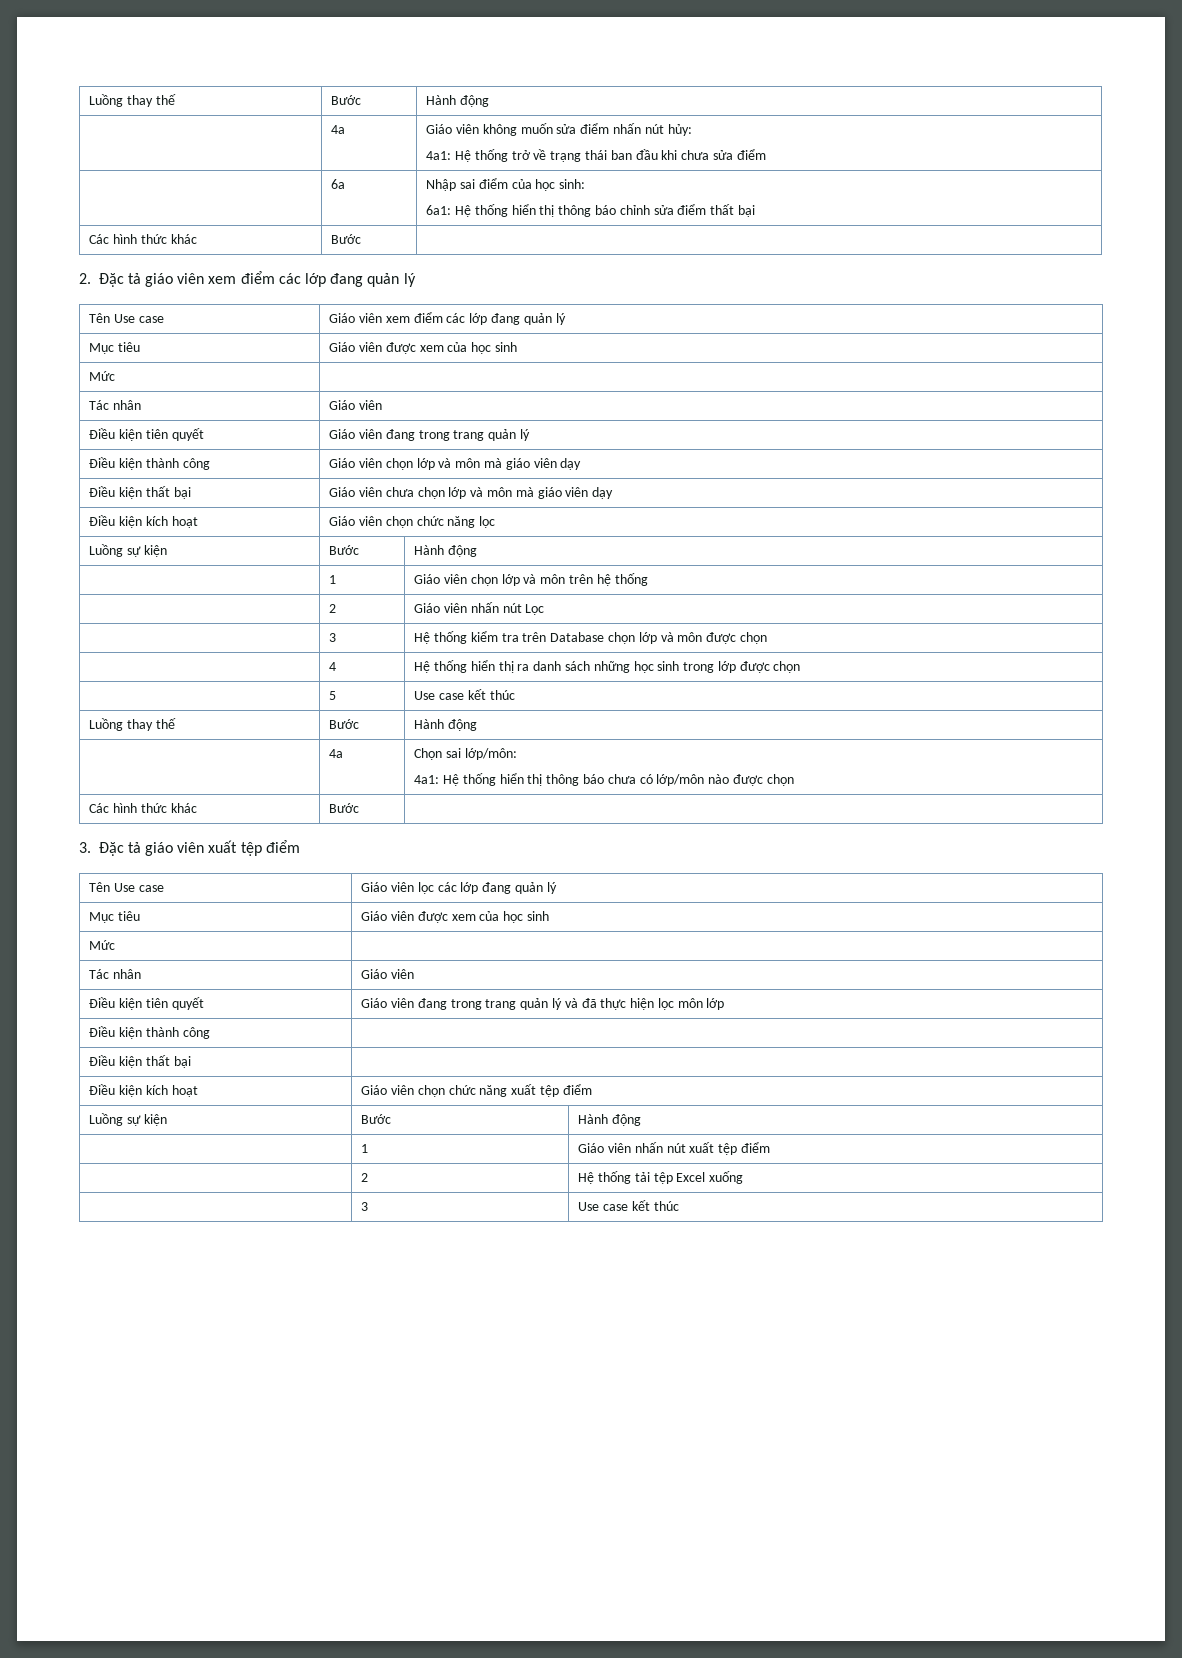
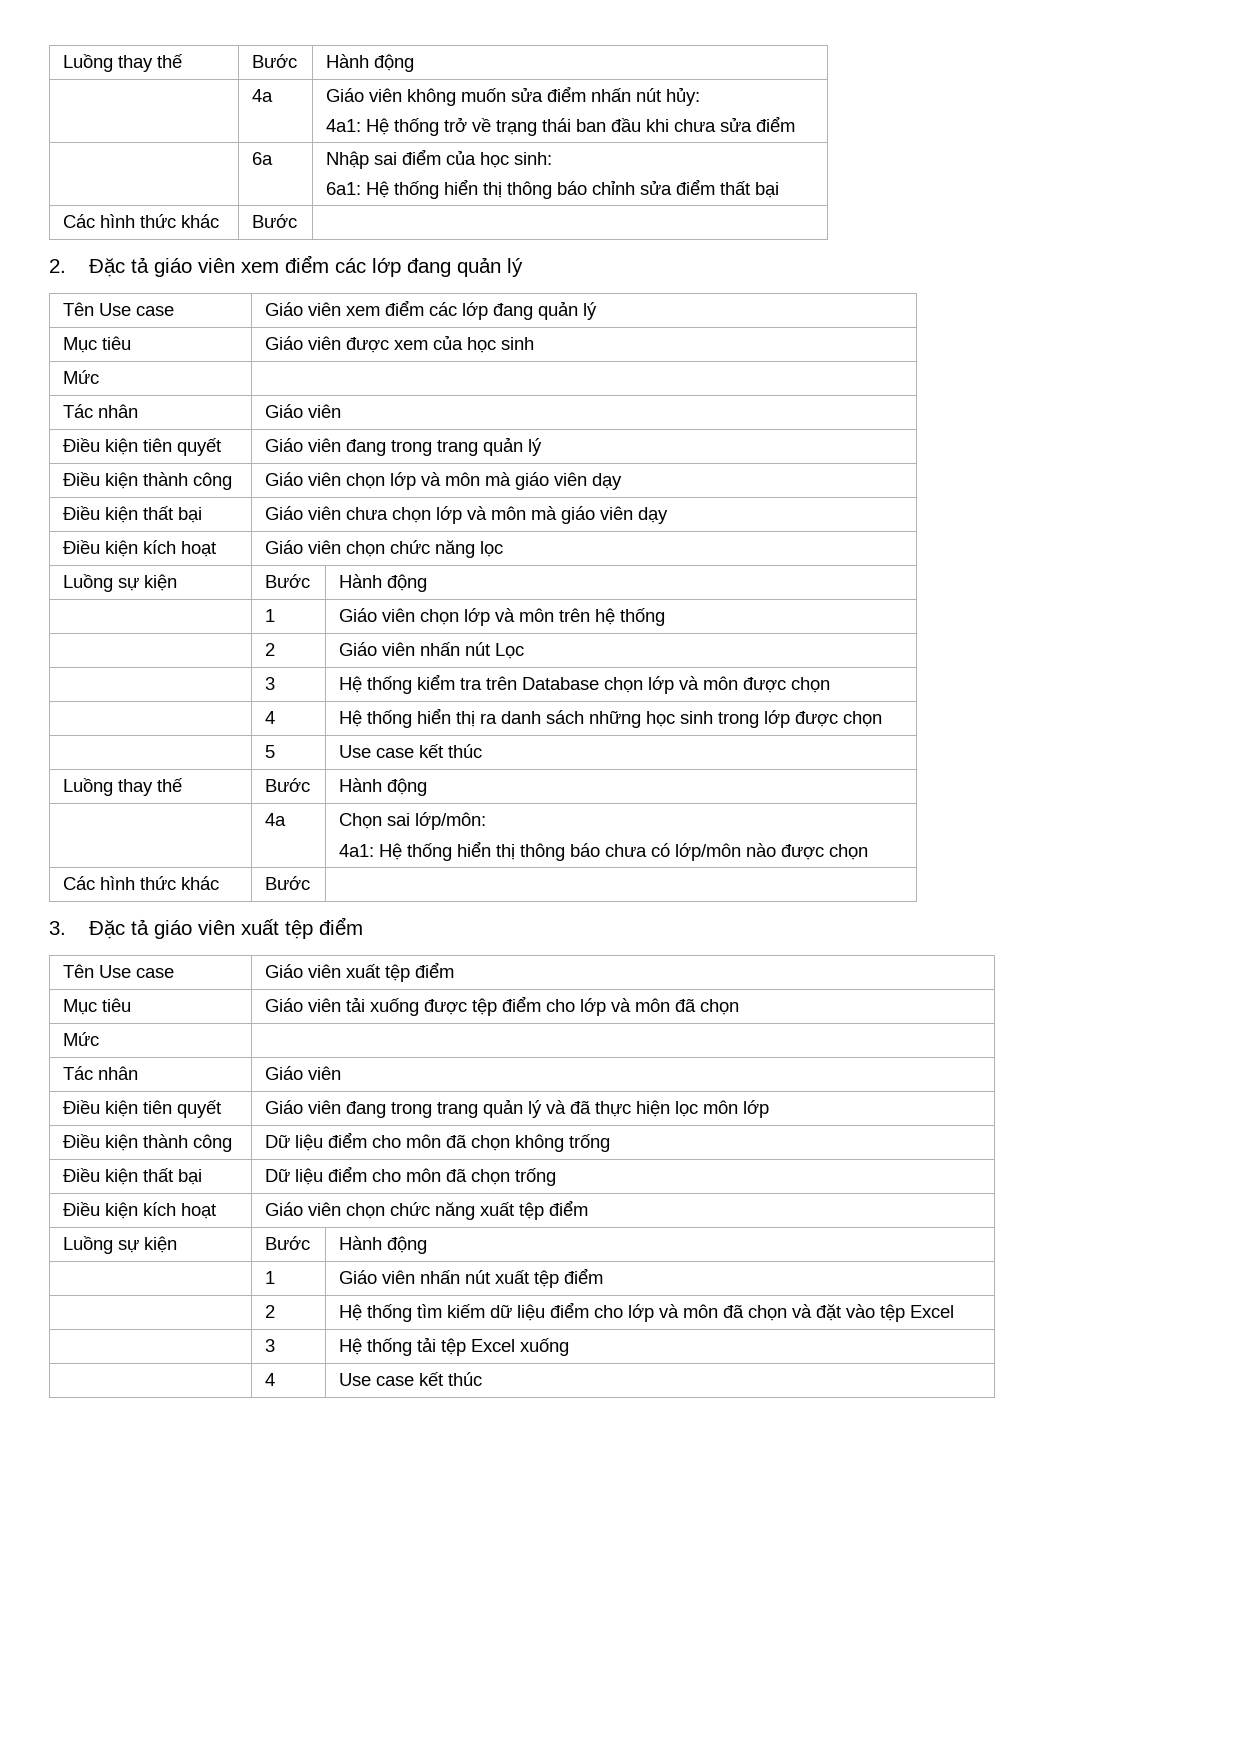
- Tên Use case | Giáo viên lọc các lớp đang quản lý
- Mục tiêu | Giáo viên được xem của học sinh
+ Tên Use case | Giáo viên xuất tệp điểm
+ Mục tiêu | Giáo viên tải xuống được tệp điểm cho lớp và môn đã chọn
  Điều kiện tiên quyết | Giáo viên đang trong trang quản lý và đã thực hiện lọc môn lớp
- Điều kiện thành công |
- Điều kiện thất bại |
+ Điều kiện thành công | Dữ liệu điểm cho môn đã chọn không trống
+ Điều kiện thất bại | Dữ liệu điểm cho môn đã chọn trống
- | 2 | Hệ thống tải tệp Excel xuống
+ | 2 | Hệ thống tìm kiếm dữ liệu điểm cho lớp và môn đã chọn và đặt vào tệp Excel
+ | 3 | Hệ thống tải tệp Excel xuống
- | 3 | Use case kết thúc
+ | 4 | Use case kết thúc

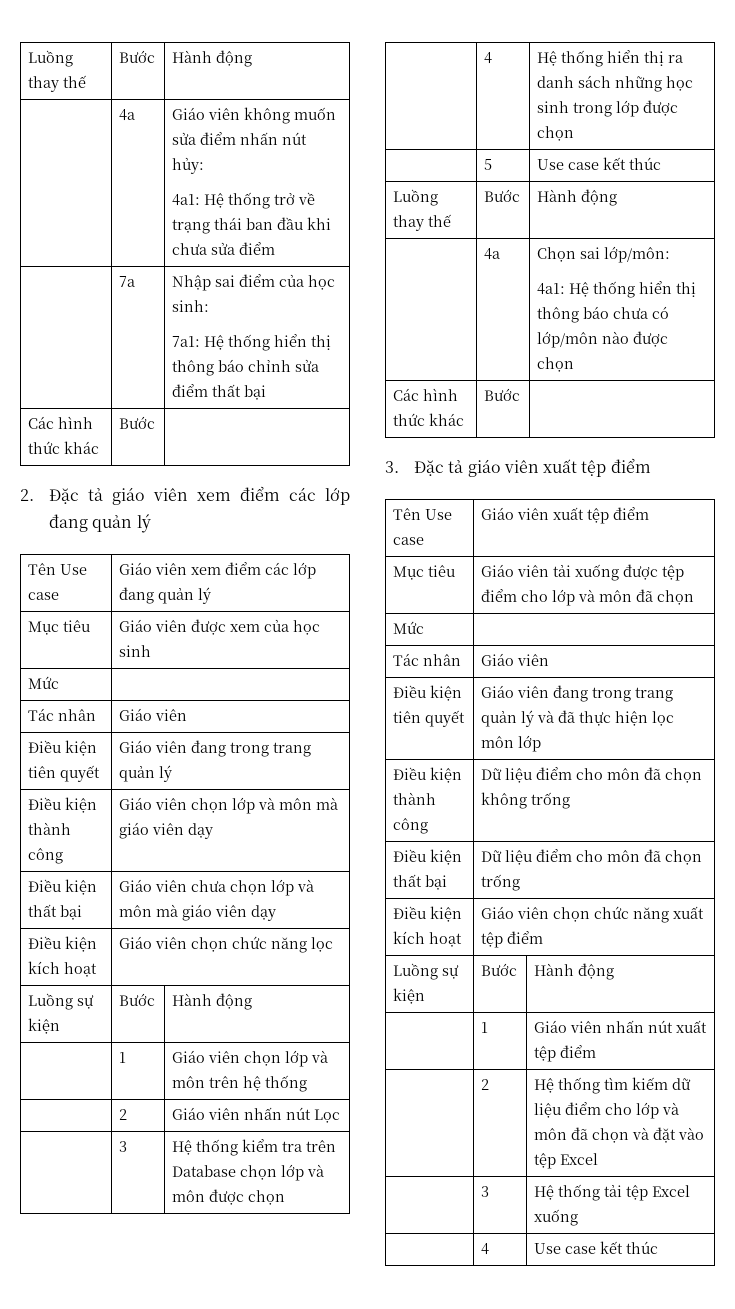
- | 6a | Nhập sai điểm của học sinh:
- 6a1: Hệ thống hiển thị thông báo chỉnh sửa điểm thất bại
+ | 7a | Nhập sai điểm của học sinh:
+ 7a1: Hệ thống hiển thị thông báo chỉnh sửa điểm thất bại

